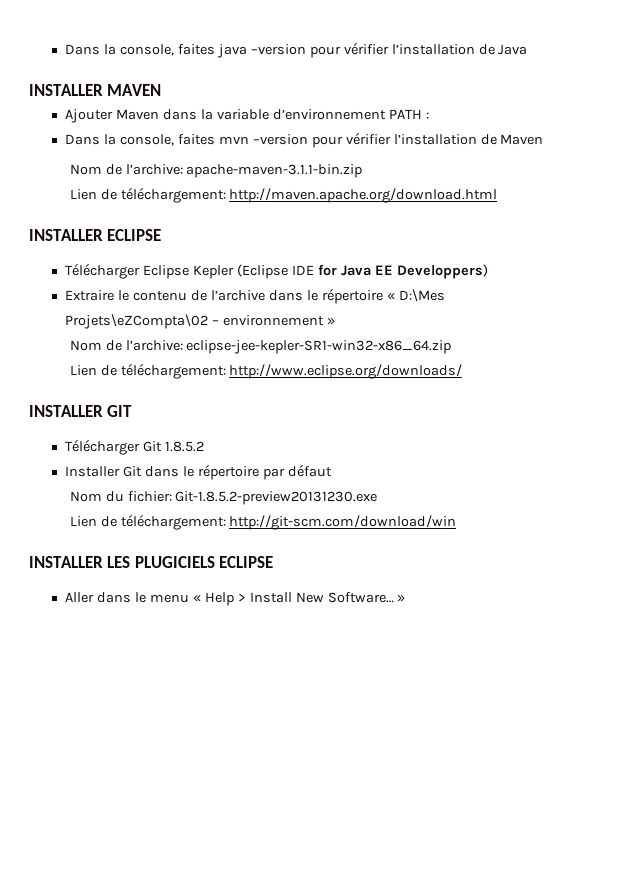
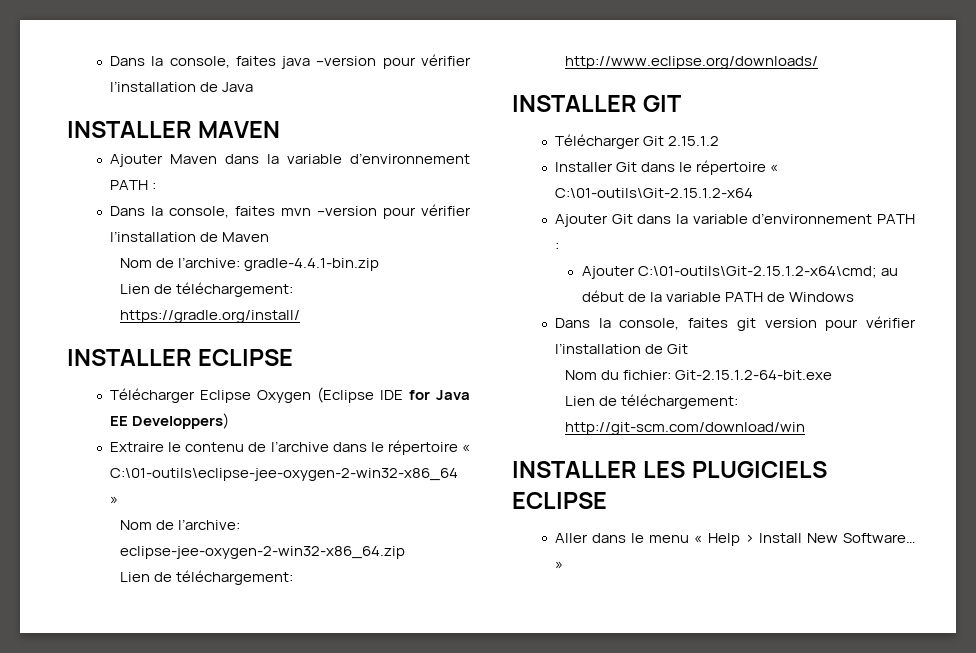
- Nom de l’archive: apache-maven-3.1.1-bin.zip
- Lien de téléchargement: http://maven.apache.org/download.html
+ Nom de l’archive: gradle-4.4.1-bin.zip
+ Lien de téléchargement: https://gradle.org/install/
- Télécharger Eclipse Kepler (Eclipse IDE for Java EE Developpers)
+ Télécharger Eclipse Oxygen (Eclipse IDE for Java EE Developpers)
- Extraire le contenu de l’archive dans le répertoire « D:\Mes Projets\eZCompta\02 – environnement »
+ Extraire le contenu de l’archive dans le répertoire « C:\01-outils\eclipse-jee-oxygen-2-win32-x86_64 »
- Nom de l’archive: eclipse-jee-kepler-SR1-win32-x86_64.zip
+ Nom de l’archive: eclipse-jee-oxygen-2-win32-x86_64.zip
- Télécharger Git 1.8.5.2
+ Télécharger Git 2.15.1.2
- Installer Git dans le répertoire par défaut
+ Installer Git dans le répertoire « C:\01-outils\Git-2.15.1.2-x64
+ Ajouter Git dans la variable d’environnement PATH :
+ Ajouter C:\01-outils\Git-2.15.1.2-x64\cmd; au début de la variable PATH de Windows
+ Dans la console, faites git version pour vérifier l’installation de Git
- Nom du fichier: Git-1.8.5.2-preview20131230.exe
+ Nom du fichier: Git-2.15.1.2-64-bit.exe

